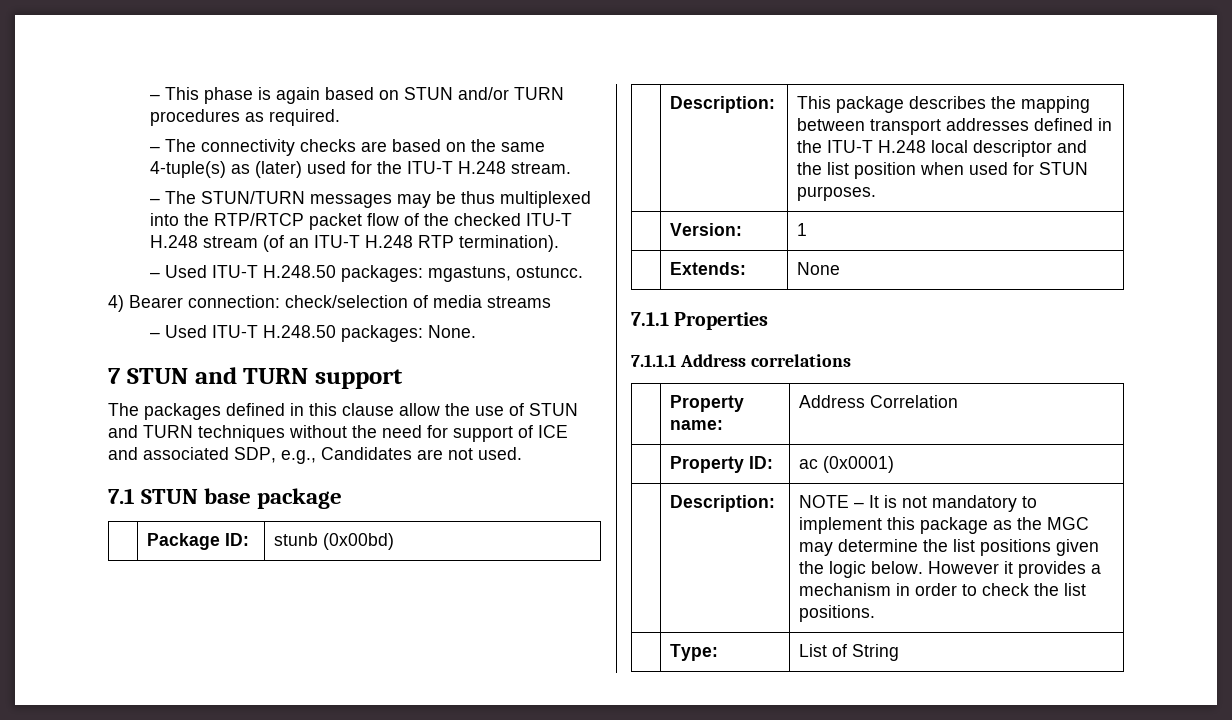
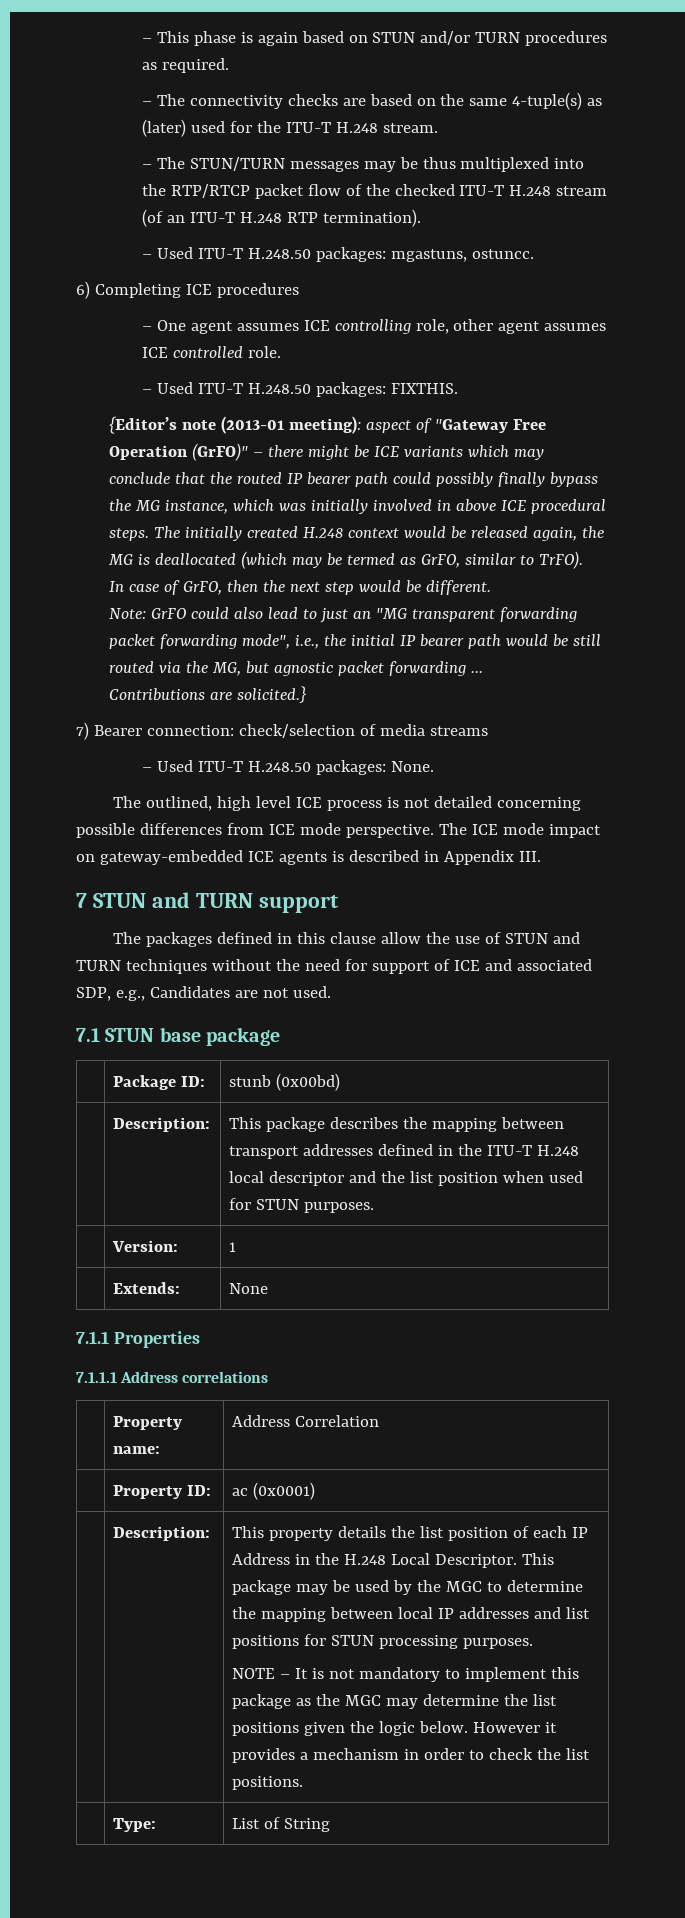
- 4) Bearer connection: check/selection of media streams
+ 6) Completing ICE procedures
+ – One agent assumes ICE controlling role, other agent assumes ICE controlled role.
+ – Used ITU-T H.248.50 packages: FIXTHIS.
+ {Editor’s note (2013-01 meeting): aspect of "Gateway Free Operation (GrFO)" – there might be ICE variants which may conclude that the routed IP bearer path could possibly finally bypass the MG instance, which was initially involved in above ICE procedural steps. The initially created H.248 context would be released again, the MG is deallocated (which may be termed as GrFO, similar to TrFO).
+ In case of GrFO, then the next step would be different.
+ Note: GrFO could also lead to just an "MG transparent forwarding packet forwarding mode", i.e., the initial IP bearer path would be still routed via the MG, but agnostic packet forwarding …
+ Contributions are solicited.}
+ 7) Bearer connection: check/selection of media streams
+ The outlined, high level ICE process is not detailed concerning possible differences from ICE mode perspective. The ICE mode impact on gateway-embedded ICE agents is described in Appendix III.
+ This property details the list position of each IP Address in the H.248 Local Descriptor. This package may be used by the MGC to determine the mapping between local IP addresses and list positions for STUN processing purposes.

